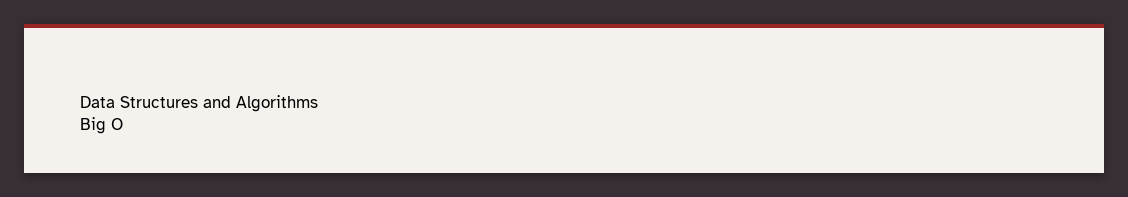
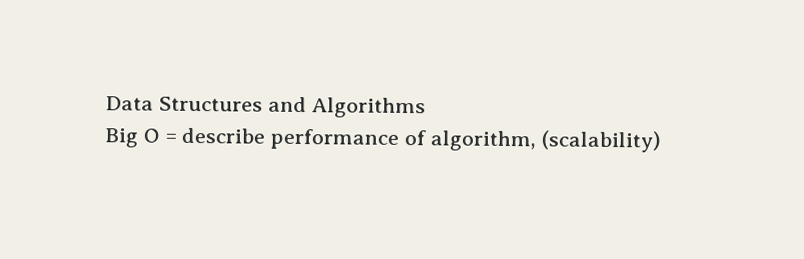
- Big O
+ Big O = describe performance of algorithm, (scalability)

